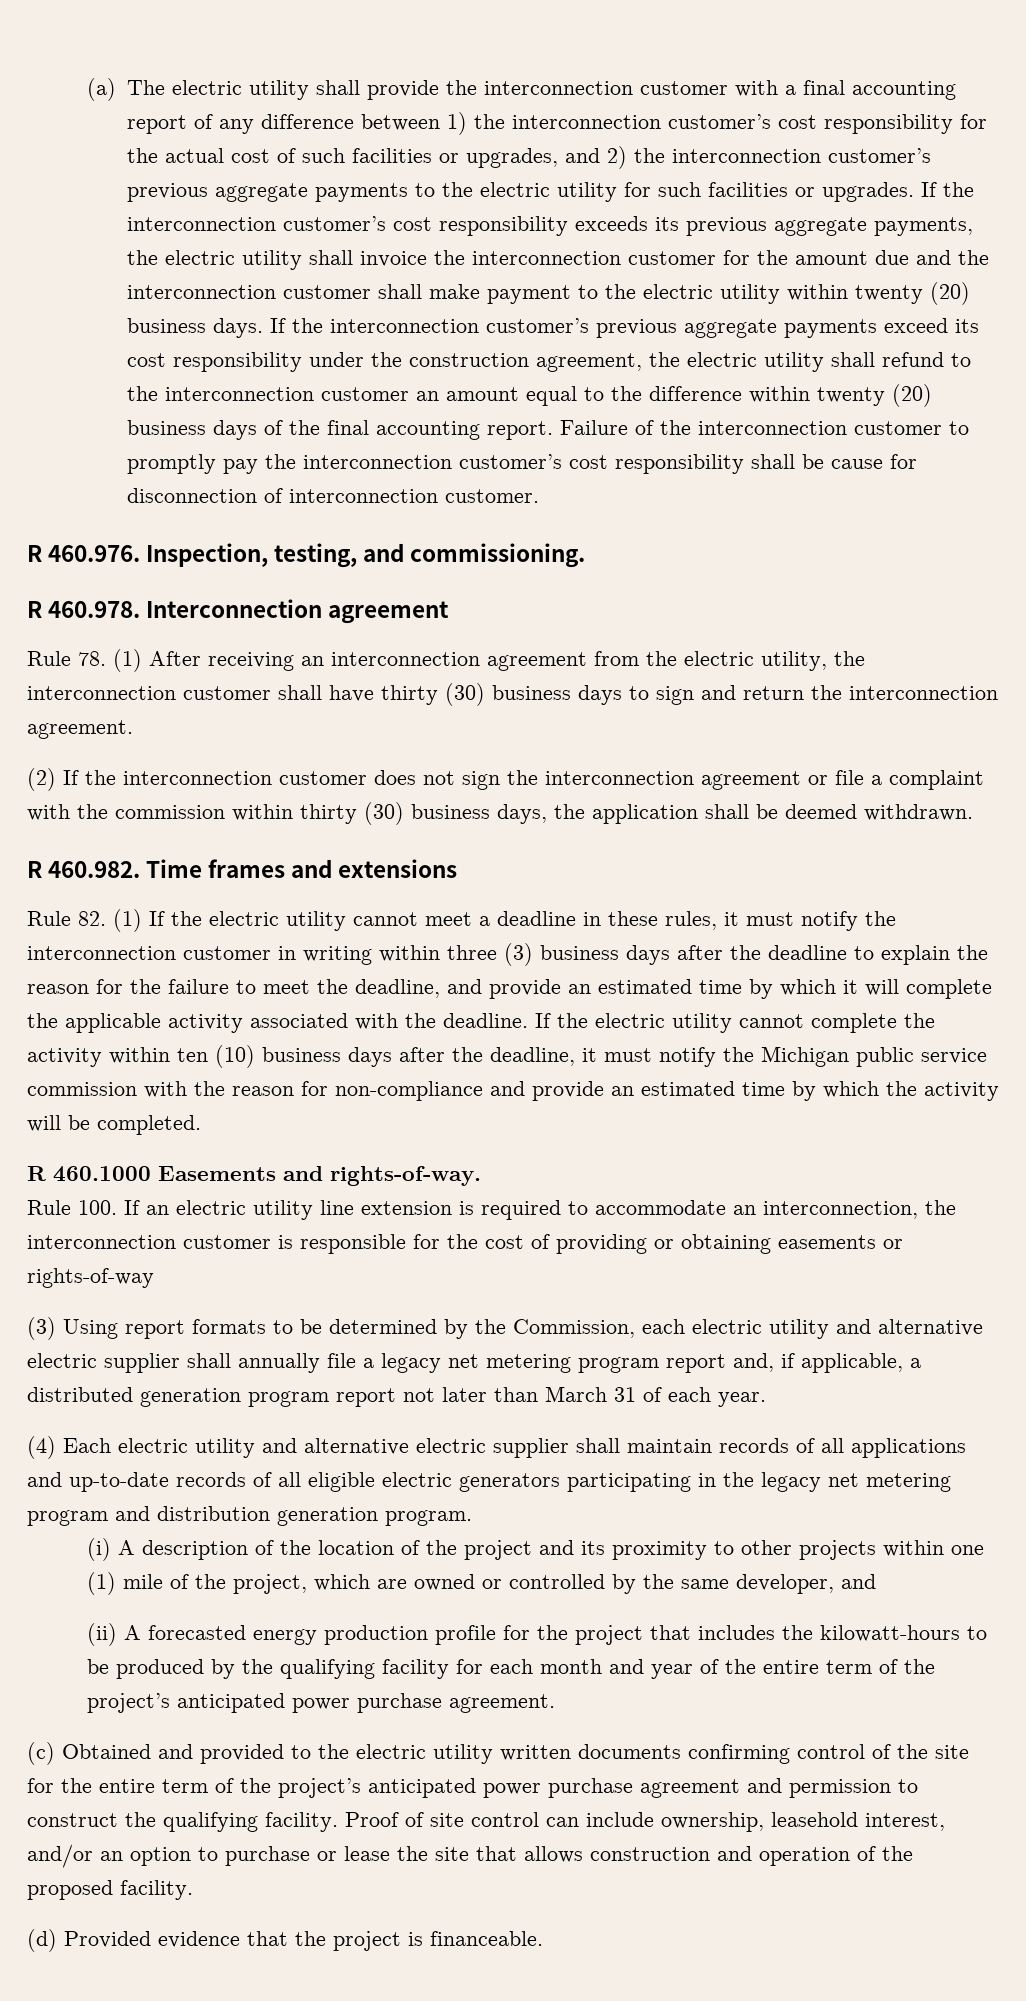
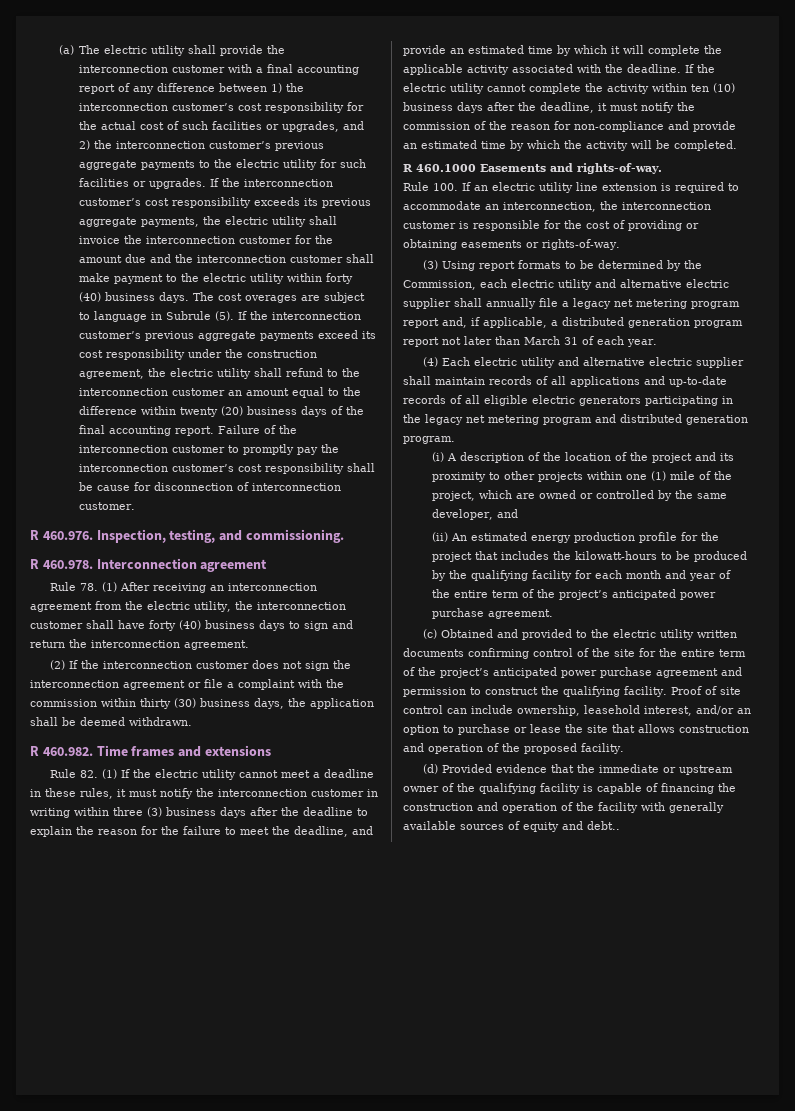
- If the interconnection customer’s cost responsibility exceeds its previous aggregate payments, the electric utility shall invoice the interconnection customer for the amount due and the interconnection customer shall make payment to the electric utility within twenty (20) business days.
+ If the interconnection customer’s cost responsibility exceeds its previous aggregate payments, the electric utility shall invoice the interconnection customer for the amount due and the interconnection customer shall make payment to the electric utility within forty (40) business days. The cost overages are subject to language in Subrule (5).
- Rule 78. (1) After receiving an interconnection agreement from the electric utility, the interconnection customer shall have thirty (30) business days to sign and return the interconnection agreement.
+ Rule 78. (1) After receiving an interconnection agreement from the electric utility, the interconnection customer shall have forty (40) business days to sign and return the interconnection agreement.
- If the electric utility cannot complete the activity within ten (10) business days after the deadline, it must notify the Michigan public service commission with the reason for non-compliance and provide an estimated time by which the activity will be completed.
+ If the electric utility cannot complete the activity within ten (10) business days after the deadline, it must notify the commission of the reason for non-compliance and provide an estimated time by which the activity will be completed.
- Rule 100. If an electric utility line extension is required to accommodate an interconnection, the interconnection customer is responsible for the cost of providing or obtaining easements or rights-of-way
+ Rule 100. If an electric utility line extension is required to accommodate an interconnection, the interconnection customer is responsible for the cost of providing or obtaining easements or rights-of-way.
- (4) Each electric utility and alternative electric supplier shall maintain records of all applications and up-to-date records of all eligible electric generators participating in the legacy net metering program and distribution generation program.
+ (4) Each electric utility and alternative electric supplier shall maintain records of all applications and up-to-date records of all eligible electric generators participating in the legacy net metering program and distributed generation program.
- (ii) A forecasted energy production profile for the project that includes the kilowatt-hours to be produced by the qualifying facility for each month and year of the entire term of the project’s anticipated power purchase agreement.
+ (ii) An estimated energy production profile for the project that includes the kilowatt-hours to be produced by the qualifying facility for each month and year of the entire term of the project’s anticipated power purchase agreement.
- (d) Provided evidence that the project is financeable.
+ (d) Provided evidence that the immediate or upstream owner of the qualifying facility is capable of financing the construction and operation of the facility with generally available sources of equity and debt..

